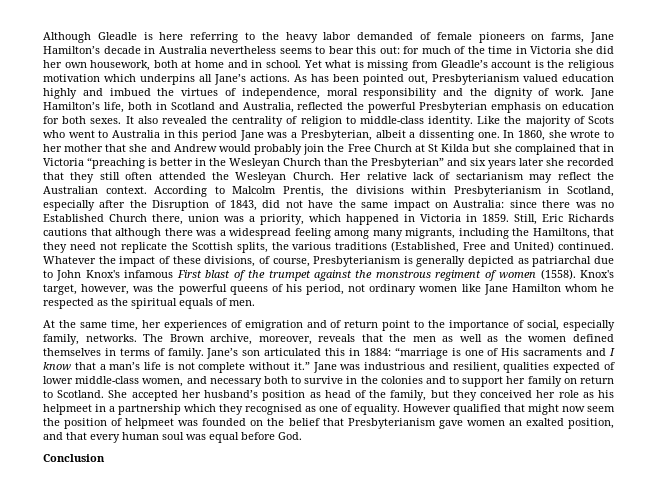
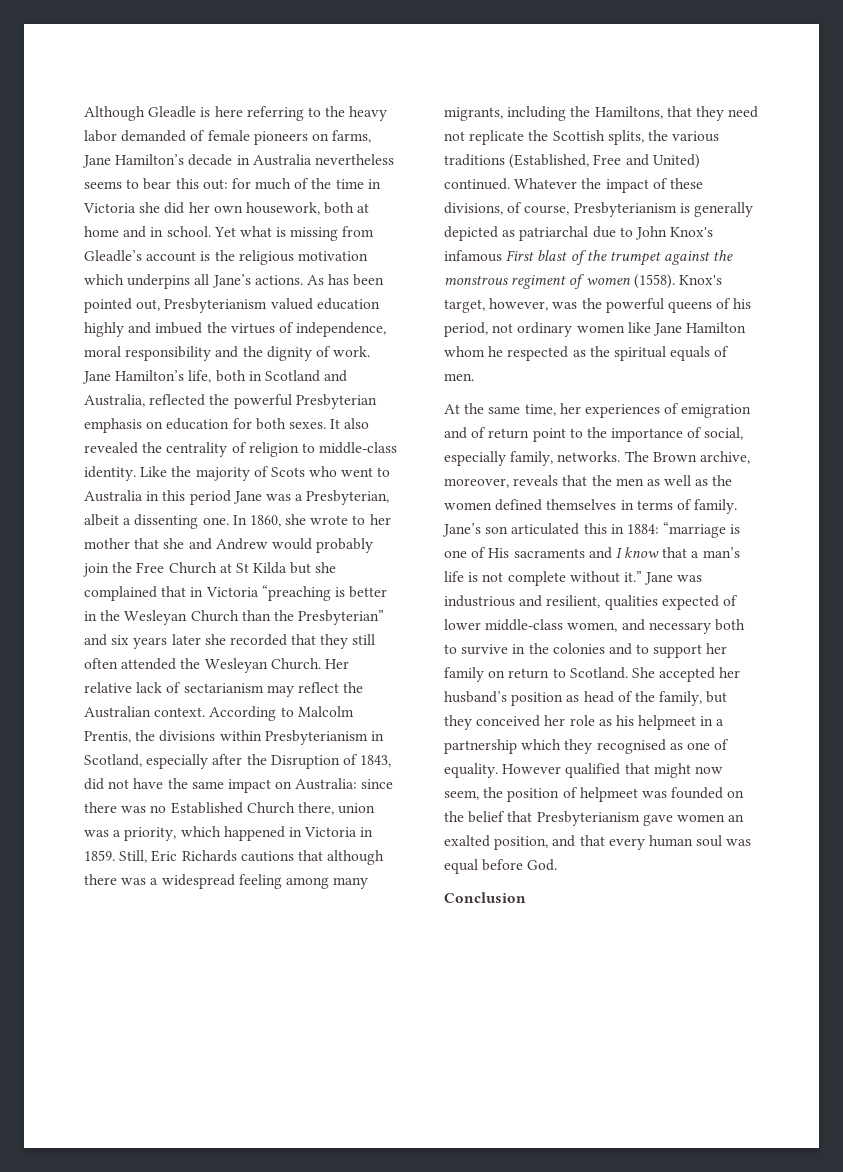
- However qualified that might now seem the position of helpmeet was founded on the belief that Presbyterianism gave women an exalted position, and that every human soul was equal before God.
+ However qualified that might now seem, the position of helpmeet was founded on the belief that Presbyterianism gave women an exalted position, and that every human soul was equal before God.

